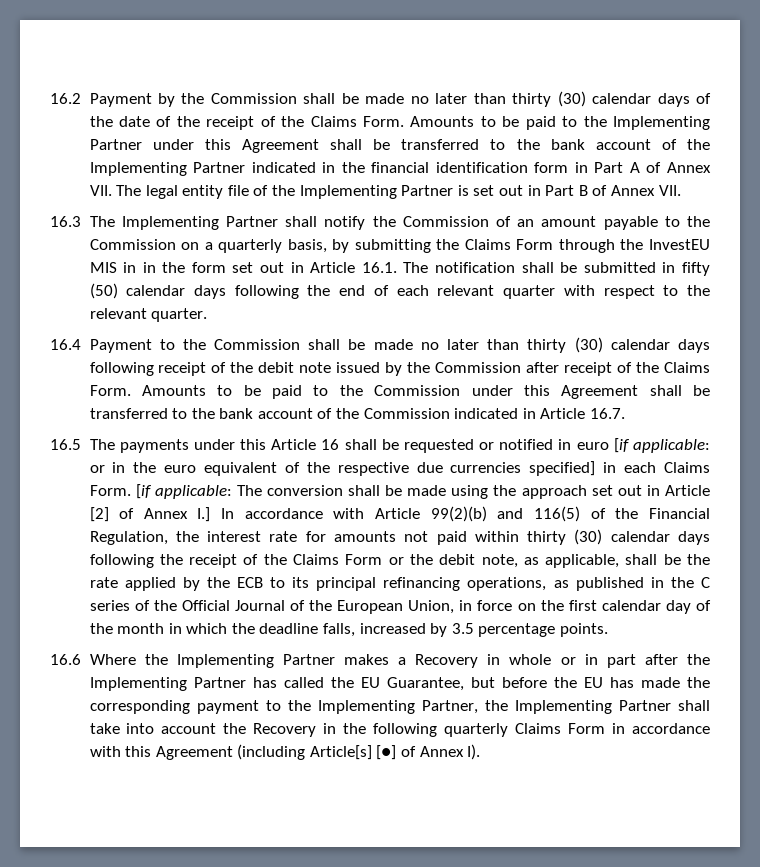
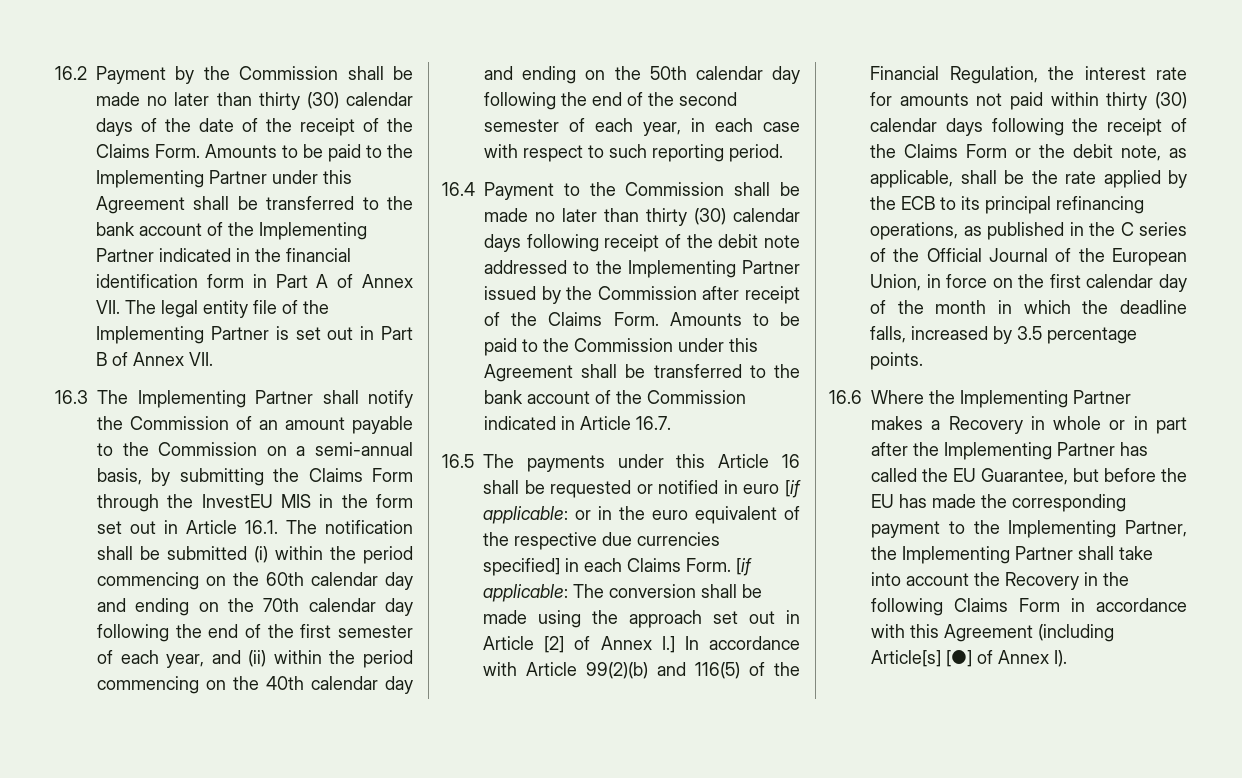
- 16.3 The Implementing Partner shall notify the Commission of an amount payable to the Commission on a quarterly basis, by submitting the Claims Form through the InvestEU MIS in in the form set out in Article 16.1. The notification shall be submitted in fifty (50) calendar days following the end of each relevant quarter with respect to the relevant quarter.
+ 16.3 The Implementing Partner shall notify the Commission of an amount payable to the Commission on a semi-annual basis, by submitting the Claims Form through the InvestEU MIS in the form set out in Article 16.1. The notification shall be submitted (i) within the period commencing on the 60th calendar day and ending on the 70th calendar day following the end of the first semester of each year, and (ii) within the period commencing on the 40th calendar day and ending on the 50th calendar day following the end of the second semester of each year, in each case with respect to such reporting period.
- 16.4 Payment to the Commission shall be made no later than thirty (30) calendar days following receipt of the debit note issued by the Commission after receipt of the Claims Form.
+ 16.4 Payment to the Commission shall be made no later than thirty (30) calendar days following receipt of the debit note addressed to the Implementing Partner issued by the Commission after receipt of the Claims Form.
- 16.6 Where the Implementing Partner makes a Recovery in whole or in part after the Implementing Partner has called the EU Guarantee, but before the EU has made the corresponding payment to the Implementing Partner, the Implementing Partner shall take into account the Recovery in the following quarterly Claims Form in accordance with this Agreement (including Article[s] [●] of Annex I).
+ 16.6 Where the Implementing Partner makes a Recovery in whole or in part after the Implementing Partner has called the EU Guarantee, but before the EU has made the corresponding payment to the Implementing Partner, the Implementing Partner shall take into account the Recovery in the following Claims Form in accordance with this Agreement (including Article[s] [●] of Annex I).

